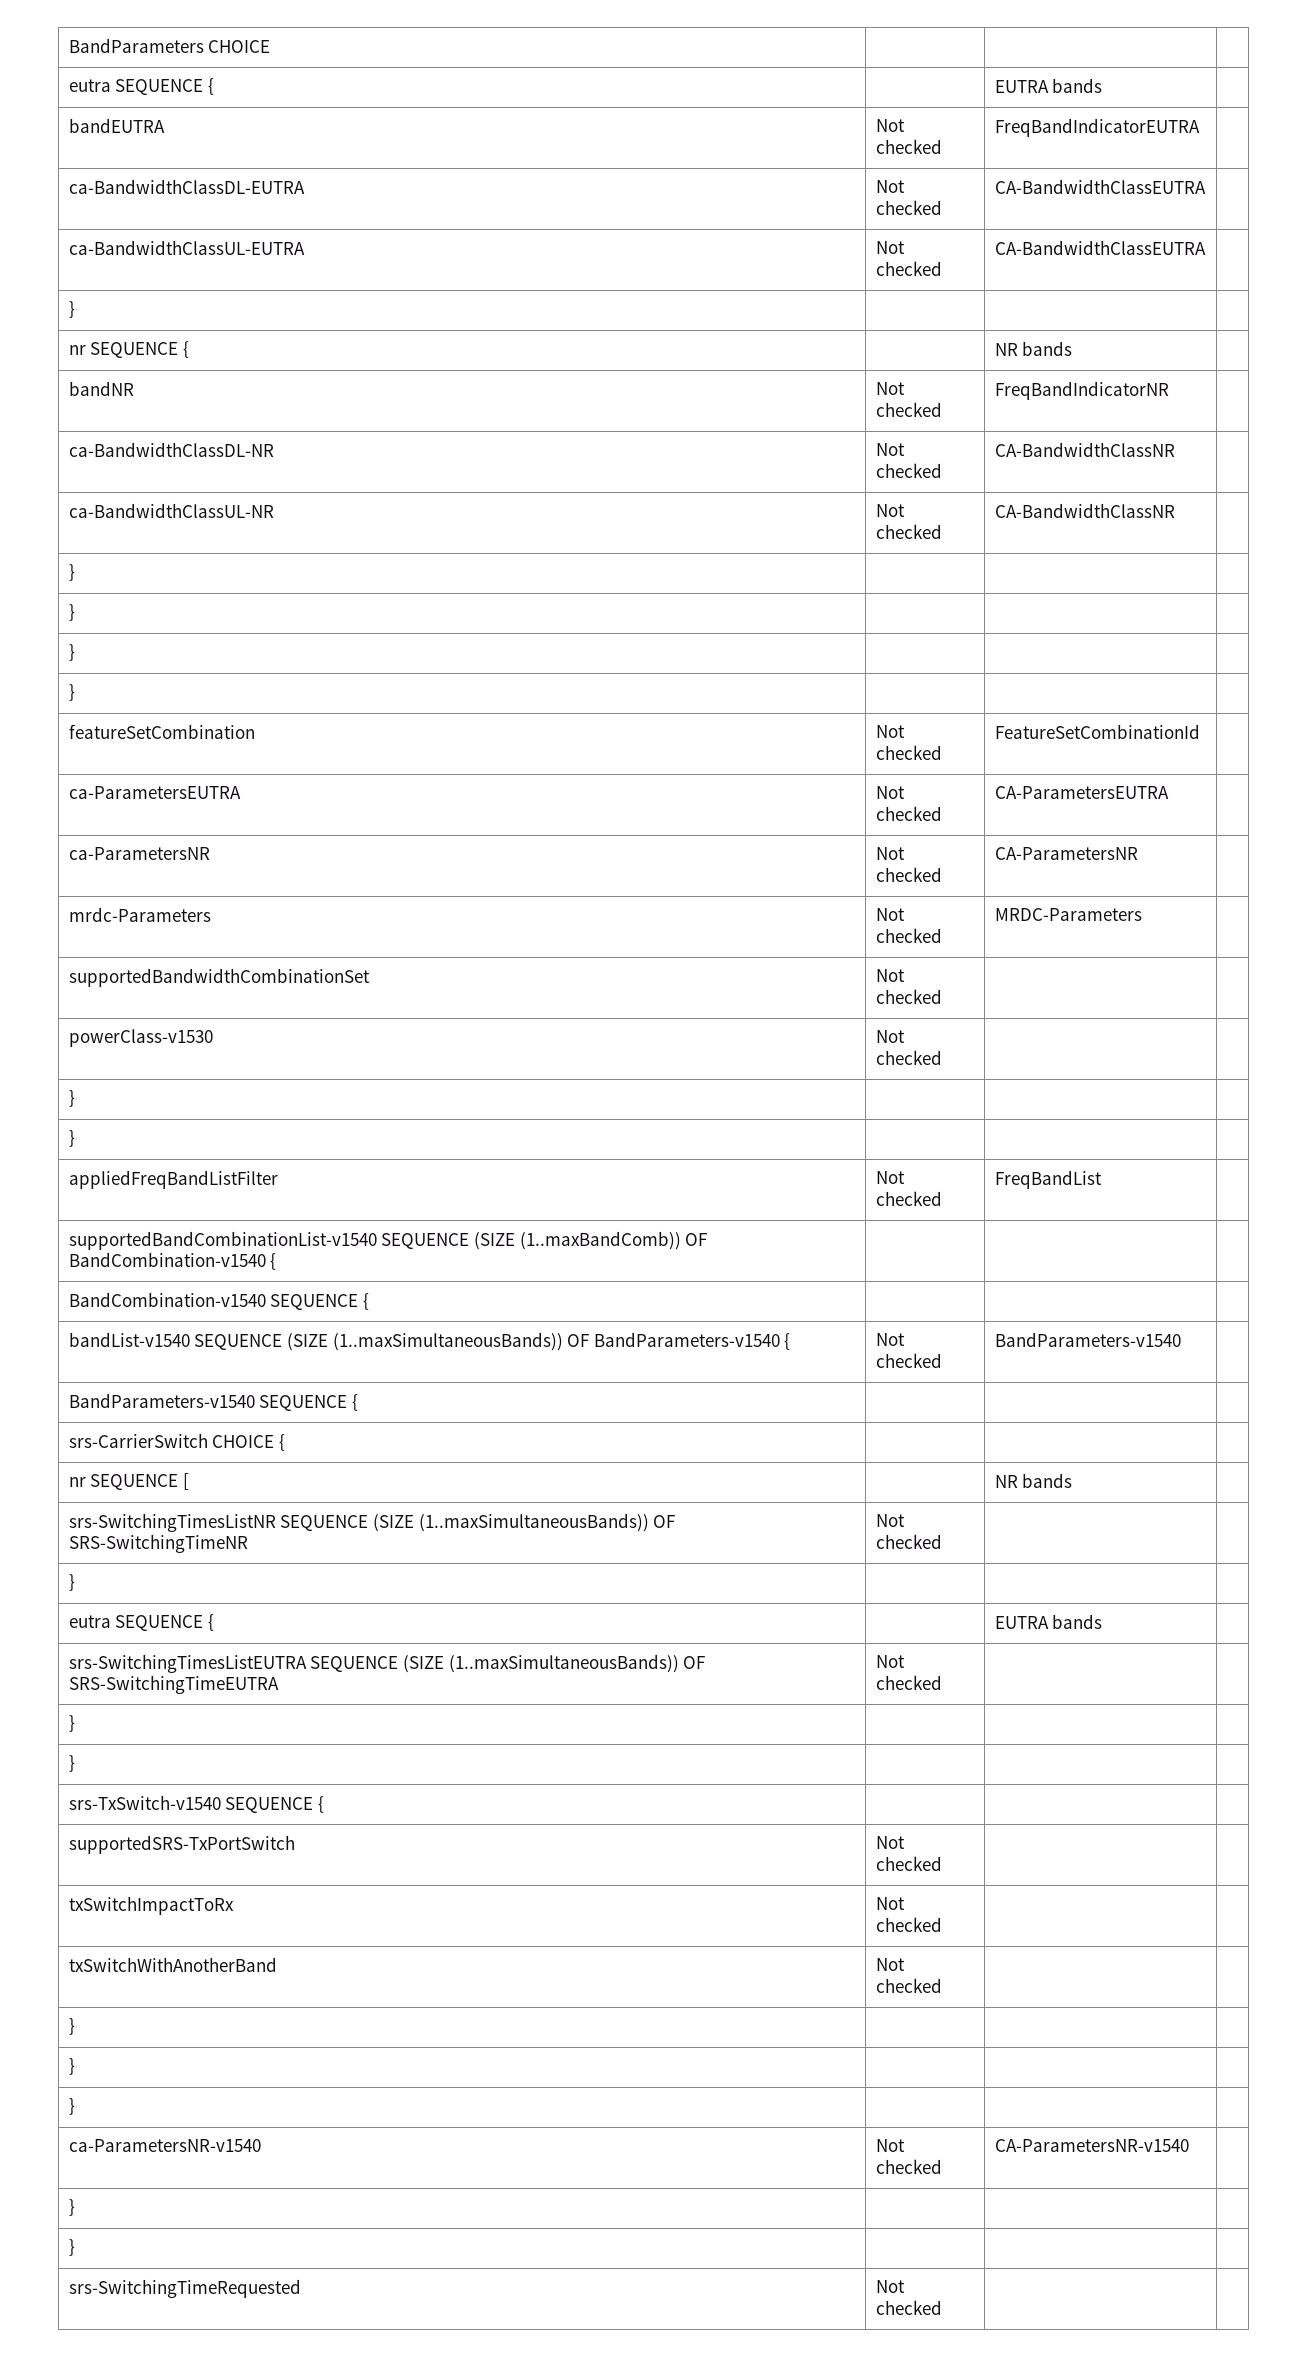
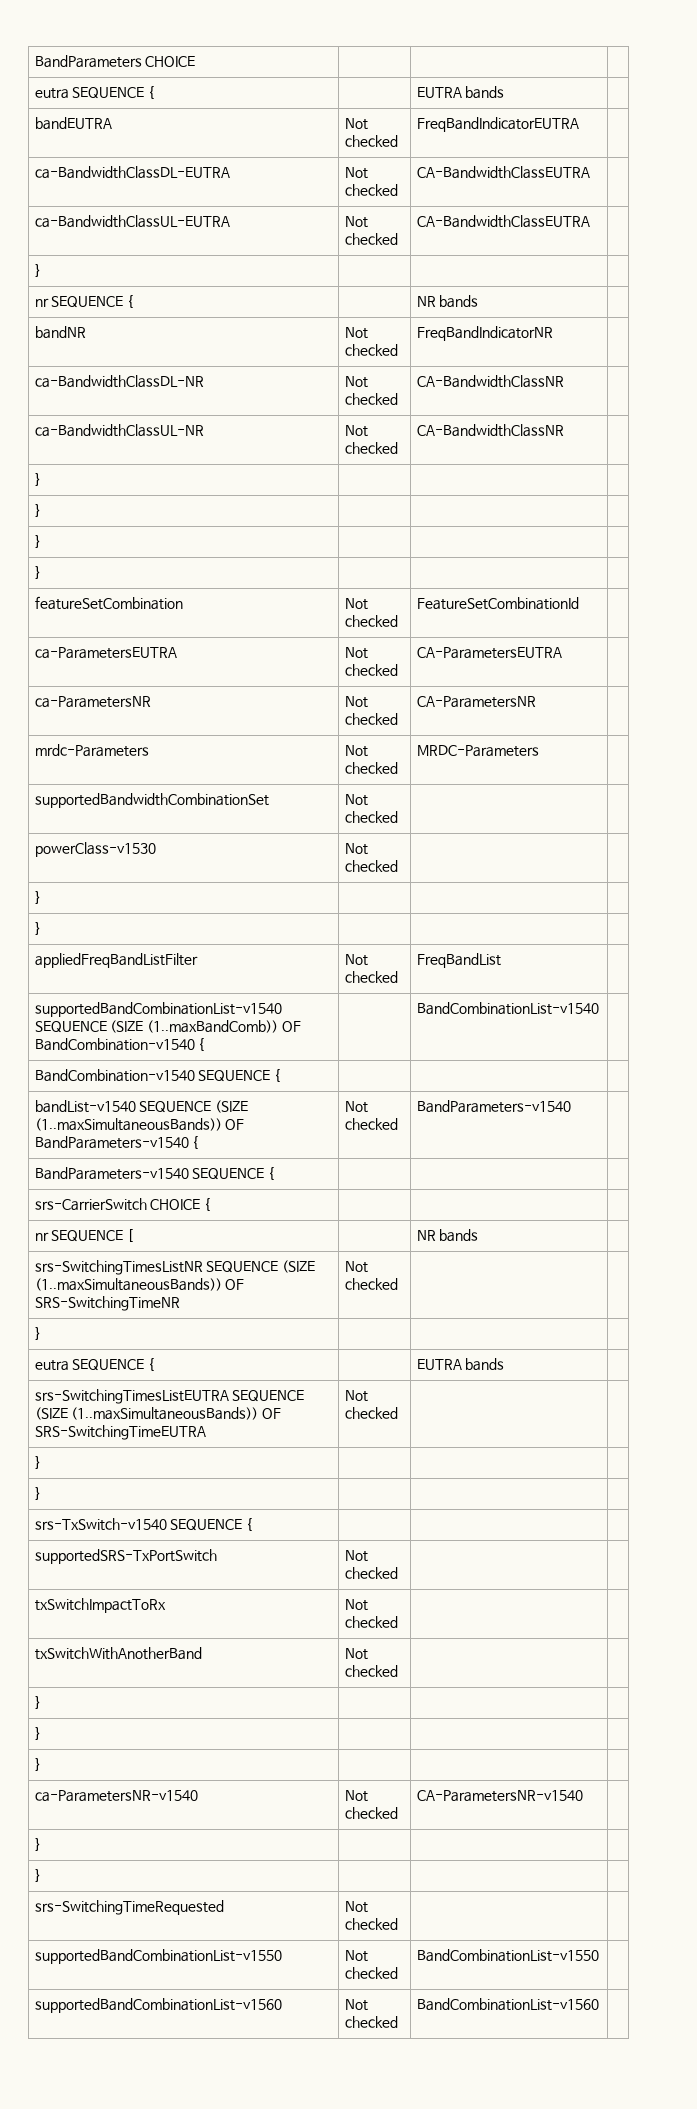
- supportedBandCombinationList-v1540 SEQUENCE (SIZE (1..maxBandComb)) OF BandCombination-v1540 { | | |
+ supportedBandCombinationList-v1540 SEQUENCE (SIZE (1..maxBandComb)) OF BandCombination-v1540 { | | BandCombinationList-v1540 |
+ supportedBandCombinationList-v1550 | Not checked | BandCombinationList-v1550 |
+ supportedBandCombinationList-v1560 | Not checked | BandCombinationList-v1560 |

